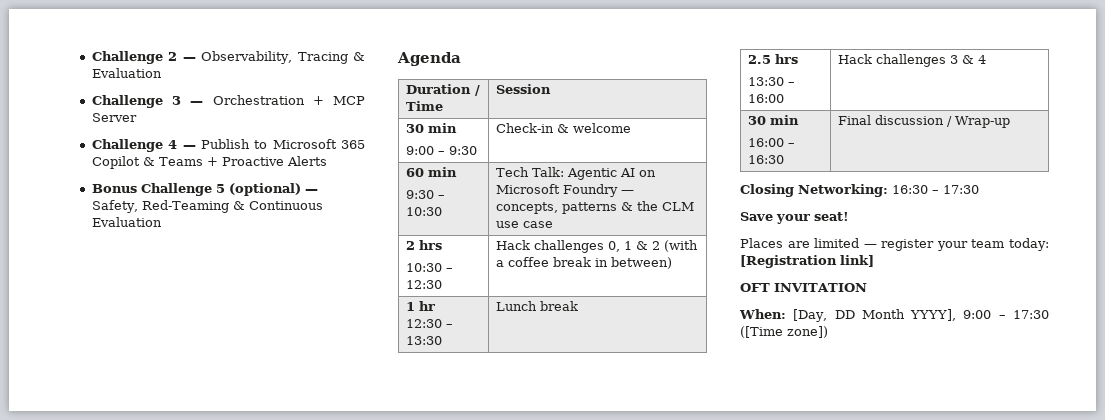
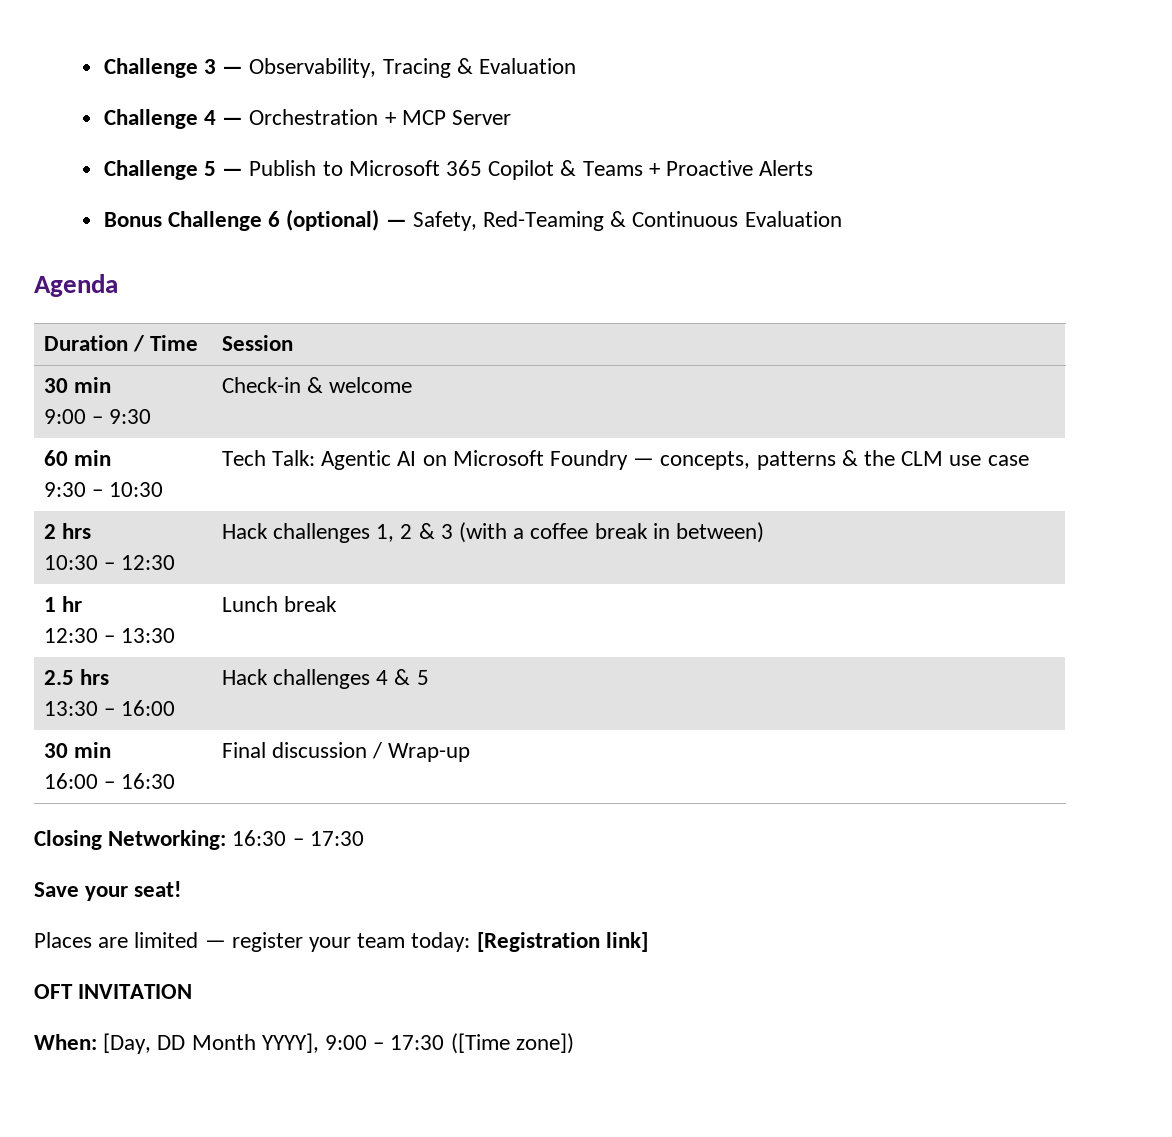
- Challenge 2 — Observability, Tracing & Evaluation
+ Challenge 3 — Observability, Tracing & Evaluation
- Challenge 3 — Orchestration + MCP Server
+ Challenge 4 — Orchestration + MCP Server
- Challenge 4 — Publish to Microsoft 365 Copilot & Teams + Proactive Alerts
+ Challenge 5 — Publish to Microsoft 365 Copilot & Teams + Proactive Alerts
- Bonus Challenge 5 (optional) — Safety, Red-Teaming & Continuous Evaluation
+ Bonus Challenge 6 (optional) — Safety, Red-Teaming & Continuous Evaluation
  2 hrs
- 10:30 – 12:30 | Hack challenges 0, 1 & 2 (with a coffee break in between)
+ 10:30 – 12:30 | Hack challenges 1, 2 & 3 (with a coffee break in between)
  2.5 hrs
- 13:30 – 16:00 | Hack challenges 3 & 4
+ 13:30 – 16:00 | Hack challenges 4 & 5

